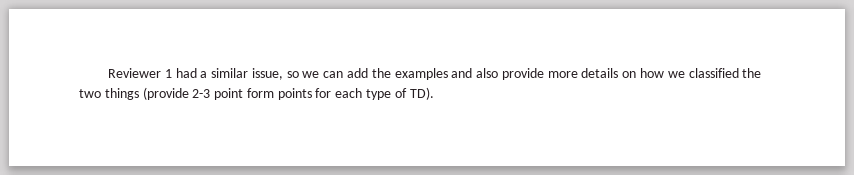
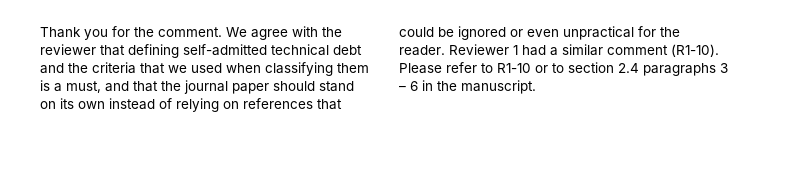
+ Thank you for the comment. We agree with the reviewer that defining self-admitted technical debt and the criteria that we used when classifying them is a must, and that the journal paper should stand on its own instead of relying on references that could be ignored or even unpractical for the reader.
- Reviewer 1 had a similar issue, so we can add the examples and also provide more details on how we classified the two things (provide 2-3 point form points for each type of TD).
+ Reviewer 1 had a similar comment (R1-10). Please refer to R1-10 or to section 2.4 paragraphs 3 – 6 in the manuscript.

